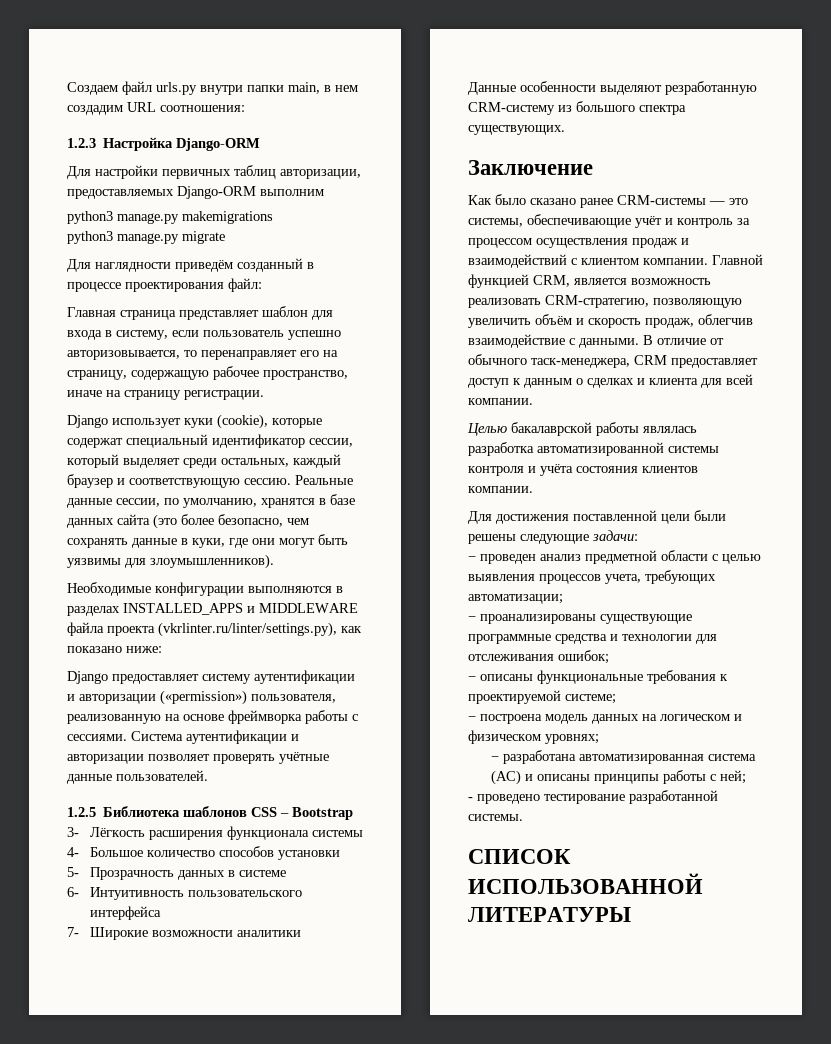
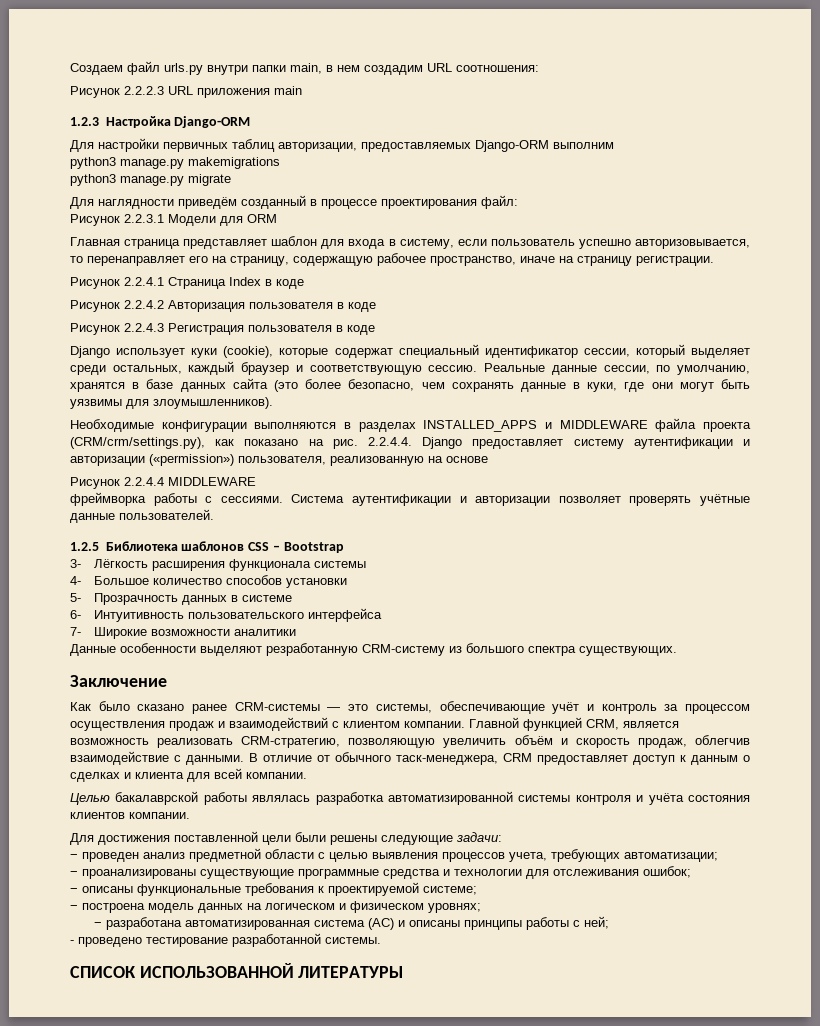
+ Рисунок 2.2.2.3 URL приложения main
+ Рисунок 2.2.3.1 Модели для ORM
+ Рисунок 2.2.4.1 Страница Index в коде
+ Рисунок 2.2.4.2 Авторизация пользователя в коде
+ Рисунок 2.2.4.3 Регистрация пользователя в коде
- Необходимые конфигурации выполняются в разделах INSTALLED_APPS и MIDDLEWARE файла проекта (vkrlinter.ru/linter/settings.py), как показано ниже:
- Django предоставляет систему аутентификации и авторизации («permission») пользователя, реализованную на основе фреймворка работы с сессиями.
+ Необходимые конфигурации выполняются в разделах INSTALLED_APPS и MIDDLEWARE файла проекта (CRM/crm/settings.py), как показано на риc. 2.2.4.4. Django предоставляет систему аутентификации и авторизации («permission») пользователя, реализованную на основе
+ Рисунок 2.2.4.4 MIDDLEWARE
+ фреймворка работы с сессиями.

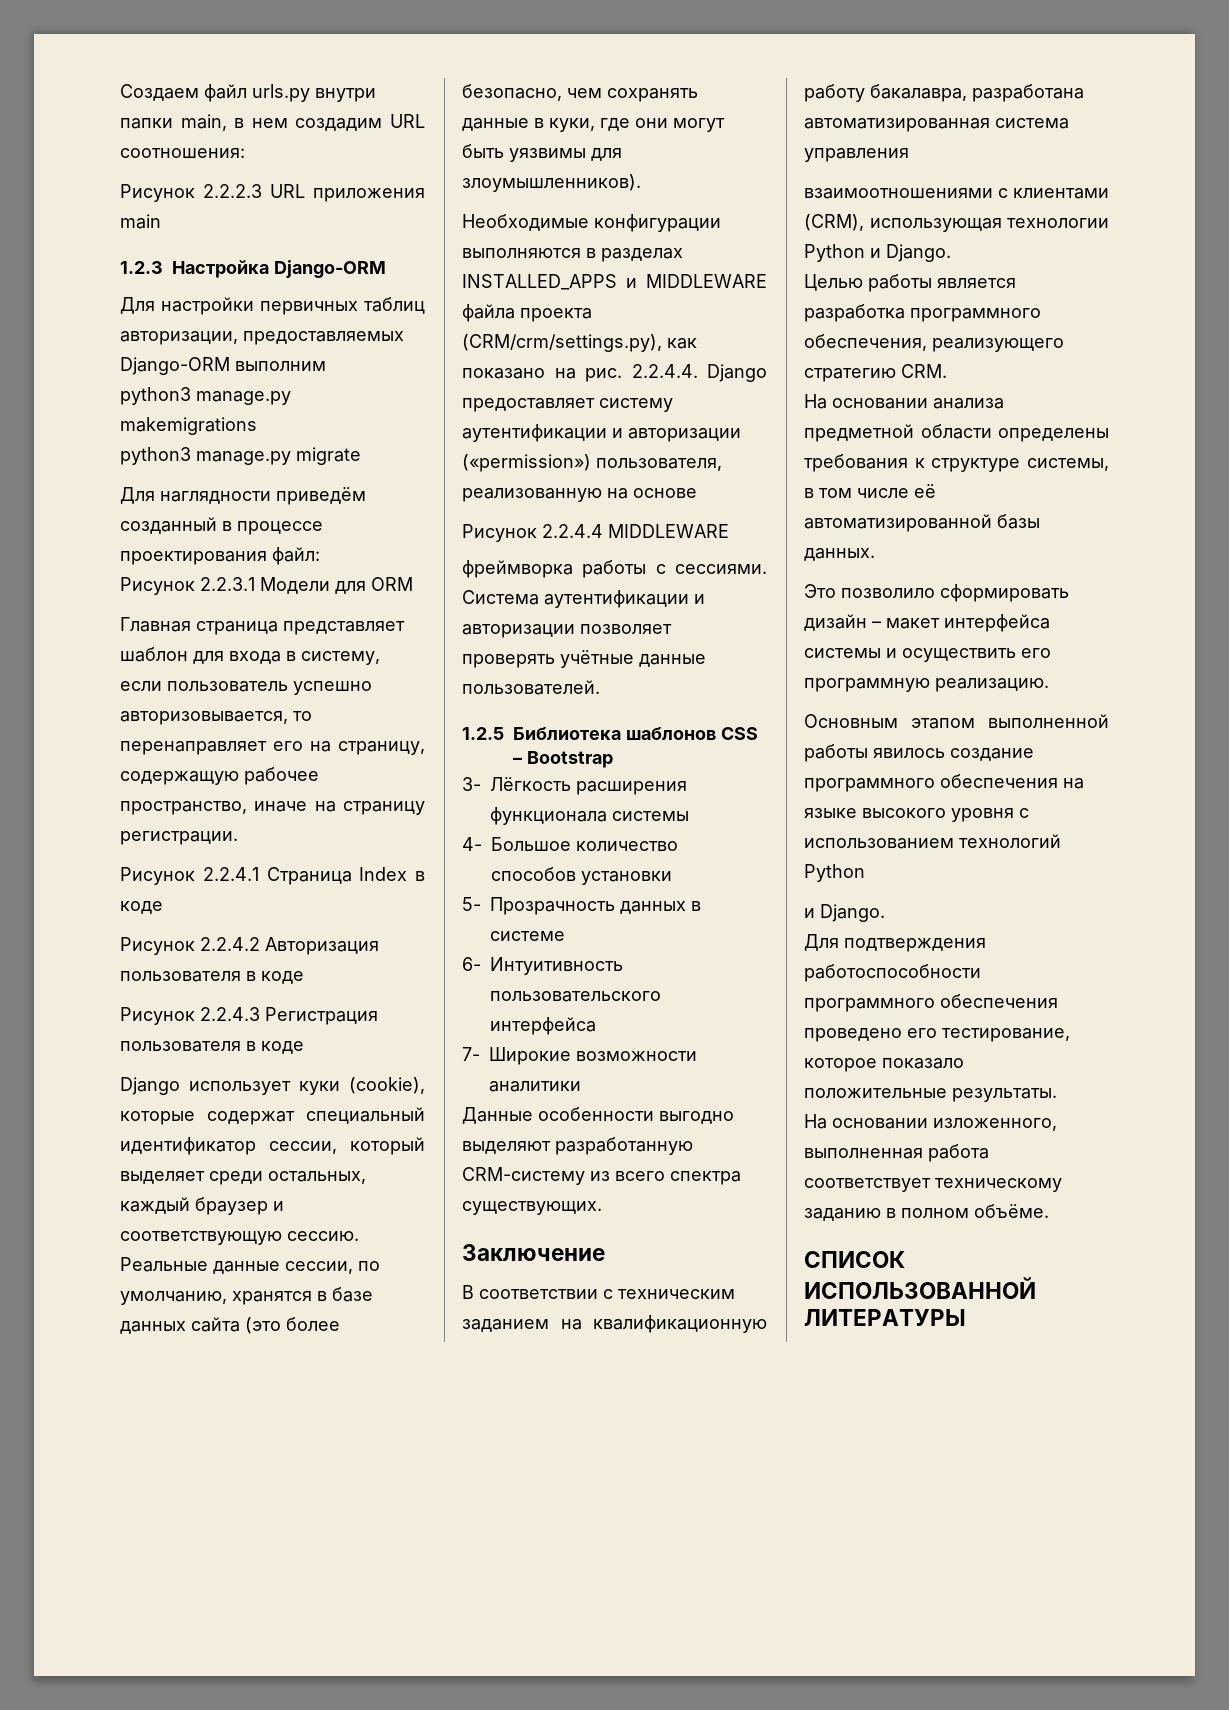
- Данные особенности выделяют резработанную CRM-систему из большого спектра существующих.
+ Данные особенности выгодно выделяют разработанную CRM-систему из всего спектра существующих.
- Как было сказано ранее CRM-системы — это системы, обеспечивающие учёт и контроль за процессом осуществления продаж и взаимодействий с клиентом компании. Главной функцией CRM, является возможность реализовать CRM-стратегию, позволяющую увеличить объём и скорость продаж, облегчив взаимодействие с данными. В отличие от обычного таск-менеджера, CRM предоставляет доступ к данным о сделках и клиента для всей компании.
- Целью бакалаврской работы являлась разработка автоматизированной системы контроля и учёта состояния клиентов компании.
- Для достижения поставленной цели были решены следующие задачи:
- − проведен анализ предметной области с целью выявления процессов учета, требующих автоматизации;
- − проанализированы существующие программные средства и технологии для отслеживания ошибок;
- − описаны функциональные требования к проектируемой системе;
- − построена модель данных на логическом и физическом уровнях;
- − разработана автоматизированная система (АС) и описаны принципы работы с ней;
- - проведено тестирование разработанной системы.
+ В соответствии с техническим заданием на квалификационную работу бакалавра, разработана автоматизированная система управления
+ взаимоотношениями с клиентами (CRM), использующая технологии Python и Django.
+ Целью работы является разработка программного обеспечения, реализующего стратегию CRM.
+ На основании анализа предметной области определены требования к структуре системы, в том числе её автоматизированной базы данных.
+ Это позволило сформировать дизайн – макет интерфейса системы и осуществить его программную реализацию.
+ Основным этапом выполненной работы явилось создание программного обеспечения на языке высокого уровня с использованием технологий Python
+ и Django.
+ Для подтверждения работоспособности программного обеспечения проведено его тестирование, которое показало положительные результаты.
+ На основании изложенного, выполненная работа соответствует техническому заданию в полном объёме.

